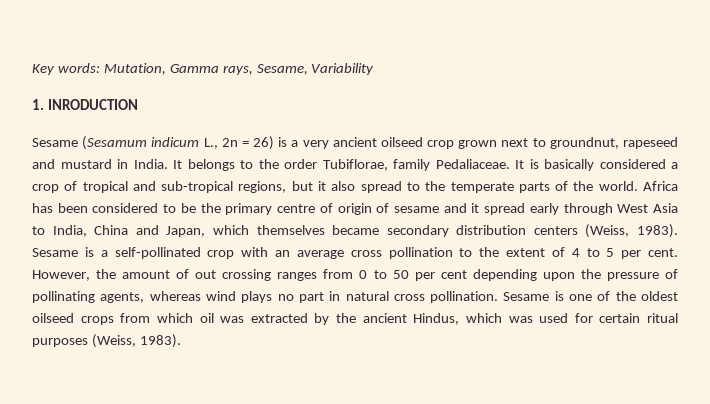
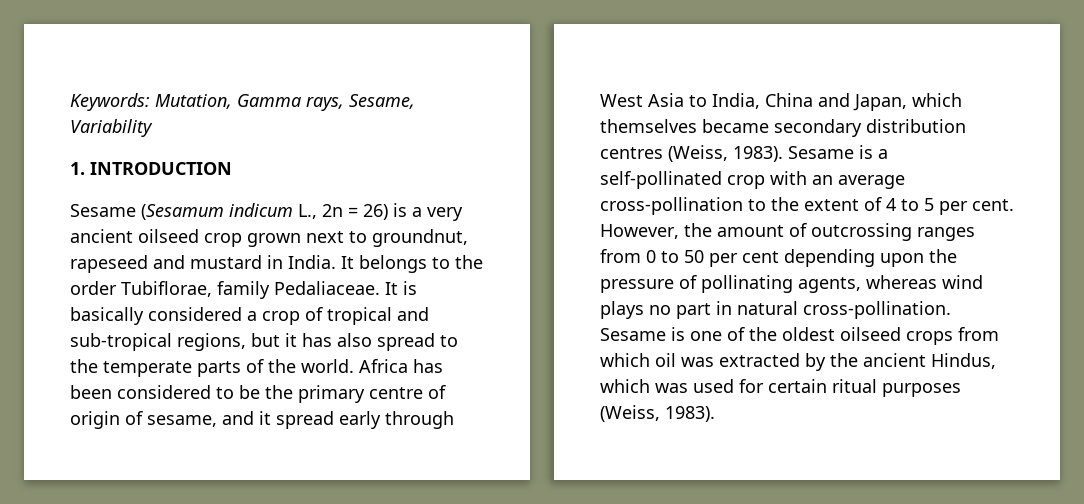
- Key words: Mutation, Gamma rays, Sesame, Variability
+ Keywords: Mutation, Gamma rays, Sesame, Variability
- 1. INRODUCTION
+ 1. INTRODUCTION
- It is basically considered a crop of tropical and sub-tropical regions, but it also spread to the temperate parts of the world.
+ It is basically considered a crop of tropical and sub-tropical regions, but it has also spread to the temperate parts of the world.
- Africa has been considered to be the primary centre of origin of sesame and it spread early through West Asia to India, China and Japan, which themselves became secondary distribution centers (Weiss, 1983).
+ Africa has been considered to be the primary centre of origin of sesame, and it spread early through West Asia to India, China and Japan, which themselves became secondary distribution centres (Weiss, 1983).
- Sesame is a self-pollinated crop with an average cross pollination to the extent of 4 to 5 per cent.
+ Sesame is a self-pollinated crop with an average cross-pollination to the extent of 4 to 5 per cent.
- However, the amount of out crossing ranges from 0 to 50 per cent depending upon the pressure of pollinating agents, whereas wind plays no part in natural cross pollination.
+ However, the amount of outcrossing ranges from 0 to 50 per cent depending upon the pressure of pollinating agents, whereas wind plays no part in natural cross-pollination.

